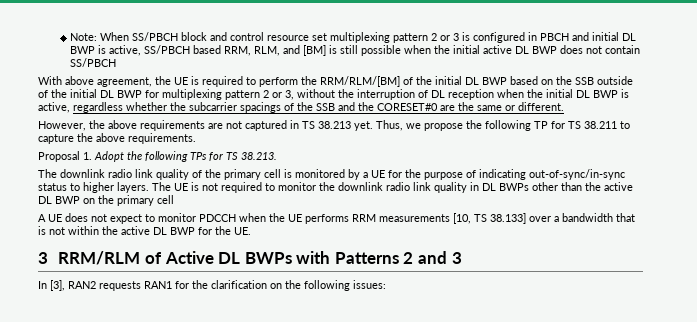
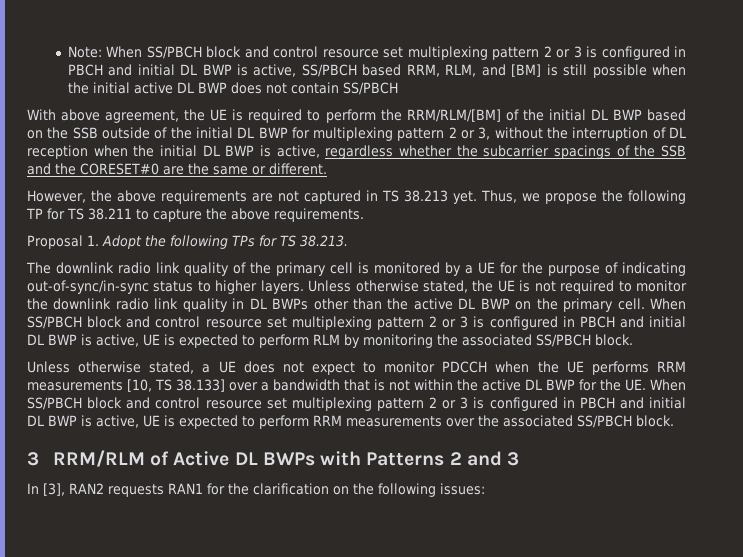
- The UE is not required to monitor the downlink radio link quality in DL BWPs other than the active DL BWP on the primary cell
- A UE does not expect to monitor PDCCH when the UE performs RRM measurements [10, TS 38.133] over a bandwidth that is not within the active DL BWP for the UE.
+ Unless otherwise stated, the UE is not required to monitor the downlink radio link quality in DL BWPs other than the active DL BWP on the primary cell. When SS/PBCH block and control resource set multiplexing pattern 2 or 3 is configured in PBCH and initial DL BWP is active, UE is expected to perform RLM by monitoring the associated SS/PBCH block.
+ Unless otherwise stated, a UE does not expect to monitor PDCCH when the UE performs RRM measurements [10, TS 38.133] over a bandwidth that is not within the active DL BWP for the UE. When SS/PBCH block and control resource set multiplexing pattern 2 or 3 is configured in PBCH and initial DL BWP is active, UE is expected to perform RRM measurements over the associated SS/PBCH block.

